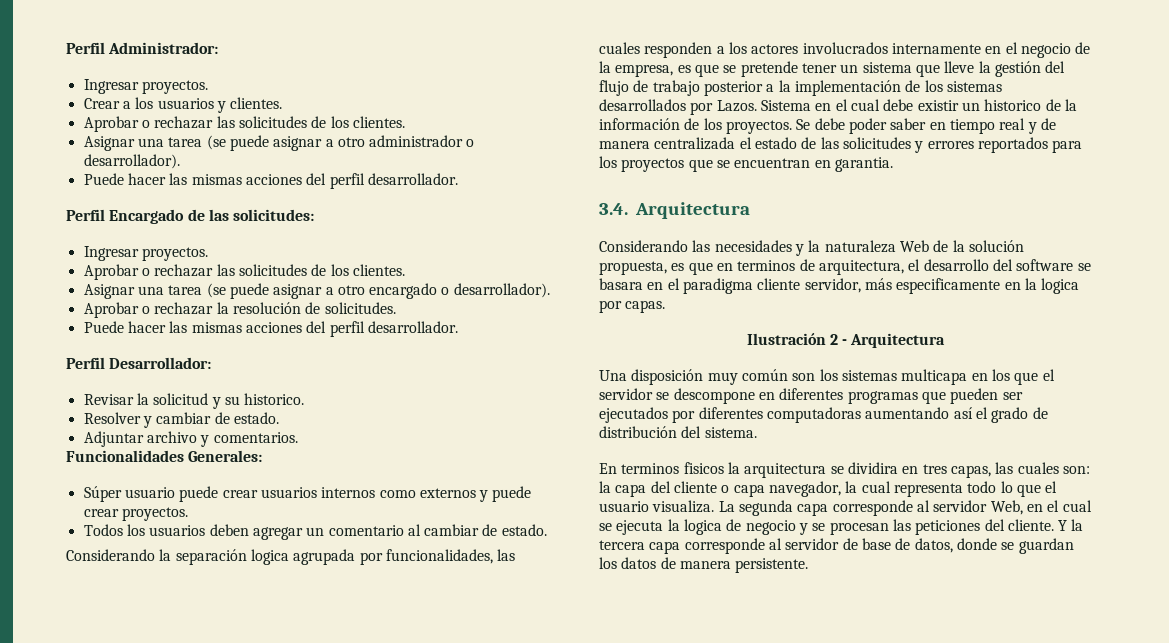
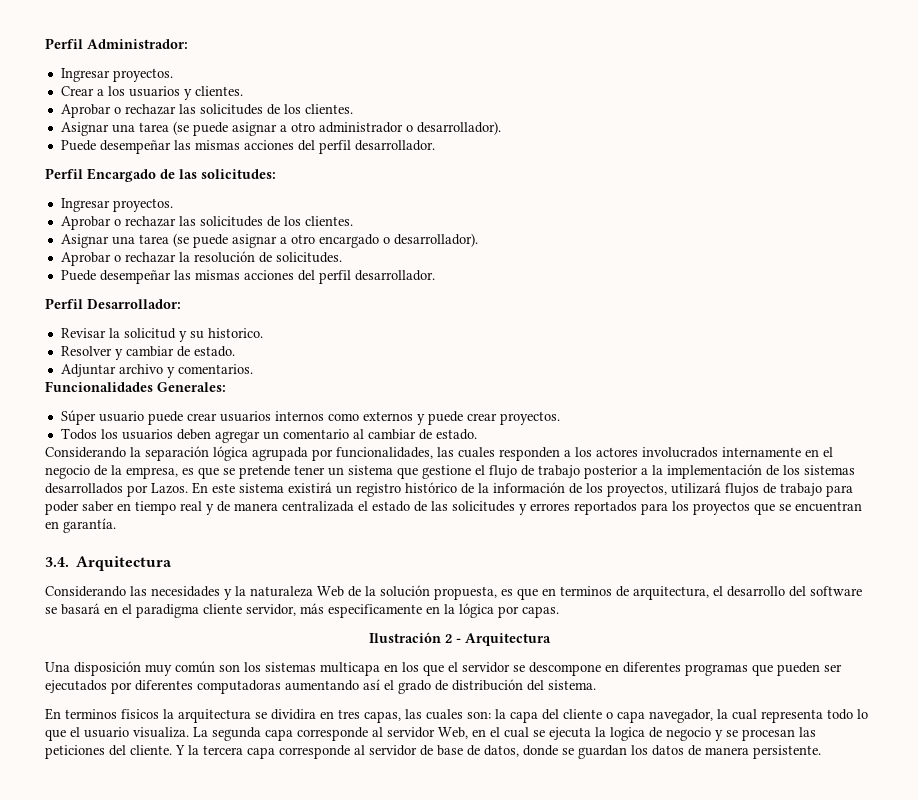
  Asignar una tarea (se puede asignar a otro administrador o desarrollador).
- Puede hacer las mismas acciones del perfil desarrollador.
+ Puede desempeñar las mismas acciones del perfil desarrollador.
  Aprobar o rechazar la resolución de solicitudes.
- Puede hacer las mismas acciones del perfil desarrollador.
+ Puede desempeñar las mismas acciones del perfil desarrollador.
- Considerando la separación logica agrupada por funcionalidades, las cuales responden a los actores involucrados internamente en el negocio de la empresa, es que se pretende tener un sistema que lleve la gestión del flujo de trabajo posterior a la implementación de los sistemas desarrollados por Lazos.
+ Considerando la separación lógica agrupada por funcionalidades, las cuales responden a los actores involucrados internamente en el negocio de la empresa, es que se pretende tener un sistema que gestione el flujo de trabajo posterior a la implementación de los sistemas desarrollados por Lazos.
- Sistema en el cual debe existir un historico de la información de los proyectos. Se debe poder saber en tiempo real y de manera centralizada el estado de las solicitudes y errores reportados para los proyectos que se encuentran en garantia.
+ En este sistema existirá un registro histórico de la información de los proyectos, utilizará flujos de trabajo para poder saber en tiempo real y de manera centralizada el estado de las solicitudes y errores reportados para los proyectos que se encuentran en garantía.
- Considerando las necesidades y la naturaleza Web de la solución propuesta, es que en terminos de arquitectura, el desarrollo del software se basara en el paradigma cliente servidor, más especificamente en la logica por capas.
+ Considerando las necesidades y la naturaleza Web de la solución propuesta, es que en terminos de arquitectura, el desarrollo del software se basará en el paradigma cliente servidor, más especificamente en la lógica por capas.

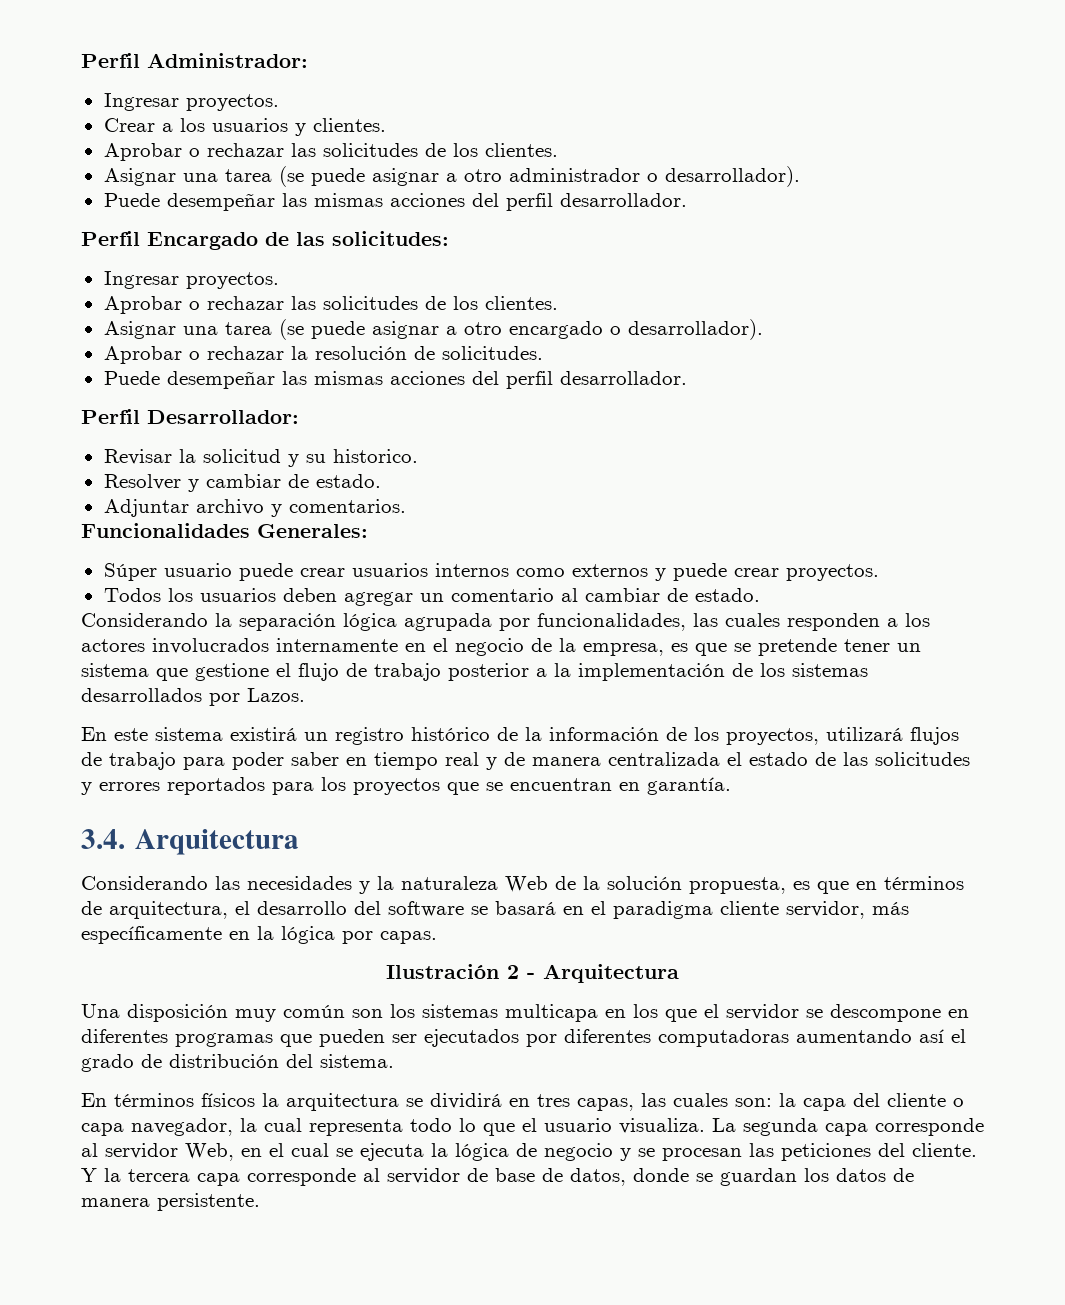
- Considerando la separación lógica agrupada por funcionalidades, las cuales responden a los actores involucrados internamente en el negocio de la empresa, es que se pretende tener un sistema que gestione el flujo de trabajo posterior a la implementación de los sistemas desarrollados por Lazos. En este sistema existirá un registro histórico de la información de los proyectos, utilizará flujos de trabajo para poder saber en tiempo real y de manera centralizada el estado de las solicitudes y errores reportados para los proyectos que se encuentran en garantía.
+ Considerando la separación lógica agrupada por funcionalidades, las cuales responden a los actores involucrados internamente en el negocio de la empresa, es que se pretende tener un sistema que gestione el flujo de trabajo posterior a la implementación de los sistemas desarrollados por Lazos.
+ En este sistema existirá un registro histórico de la información de los proyectos, utilizará flujos de trabajo para poder saber en tiempo real y de manera centralizada el estado de las solicitudes y errores reportados para los proyectos que se encuentran en garantía.
- Considerando las necesidades y la naturaleza Web de la solución propuesta, es que en terminos de arquitectura, el desarrollo del software se basará en el paradigma cliente servidor, más especificamente en la lógica por capas.
+ Considerando las necesidades y la naturaleza Web de la solución propuesta, es que en términos de arquitectura, el desarrollo del software se basará en el paradigma cliente servidor, más específicamente en la lógica por capas.
- En terminos fisicos la arquitectura se dividira en tres capas, las cuales son: la capa del cliente o capa navegador, la cual representa todo lo que el usuario visualiza.
+ En términos físicos la arquitectura se dividirá en tres capas, las cuales son: la capa del cliente o capa navegador, la cual representa todo lo que el usuario visualiza.
- La segunda capa corresponde al servidor Web, en el cual se ejecuta la logica de negocio y se procesan las peticiones del cliente.
+ La segunda capa corresponde al servidor Web, en el cual se ejecuta la lógica de negocio y se procesan las peticiones del cliente.

